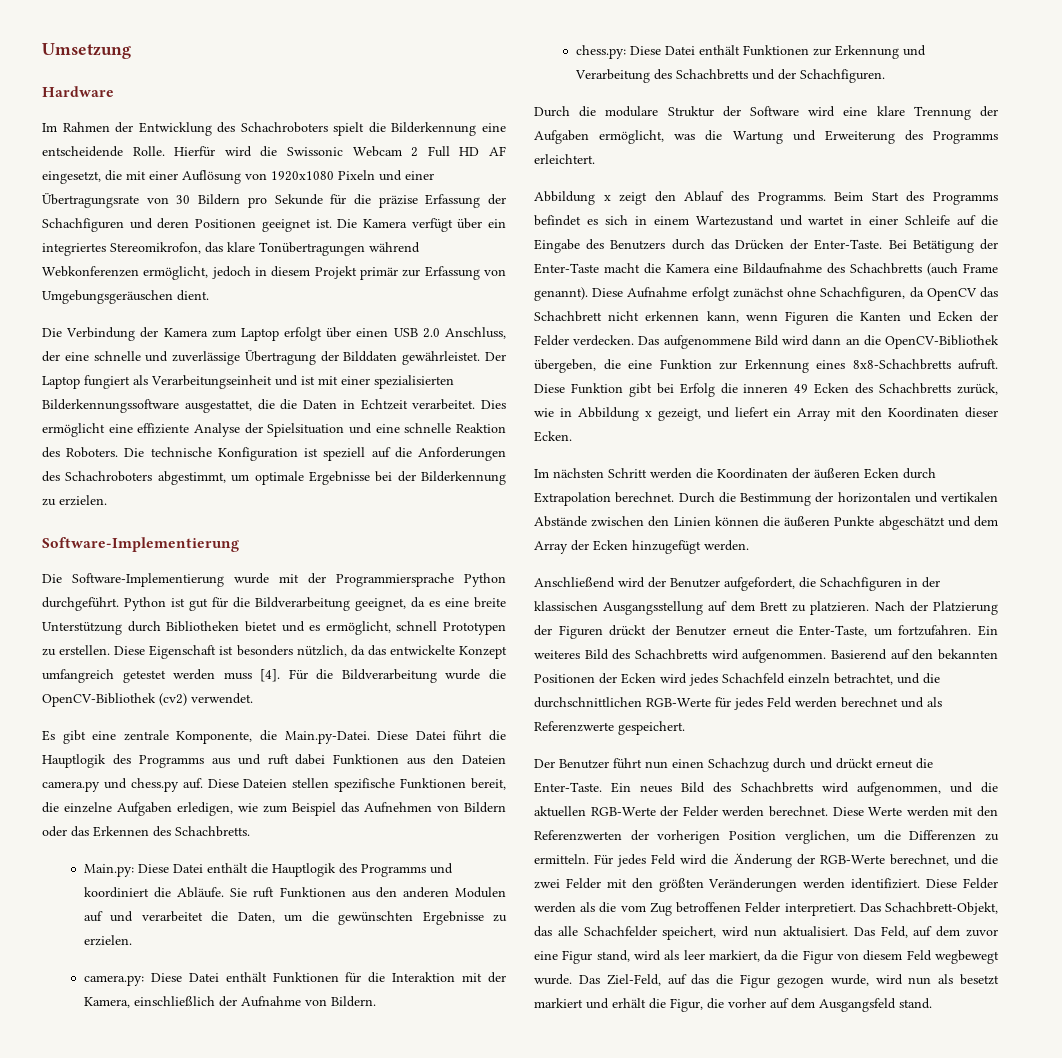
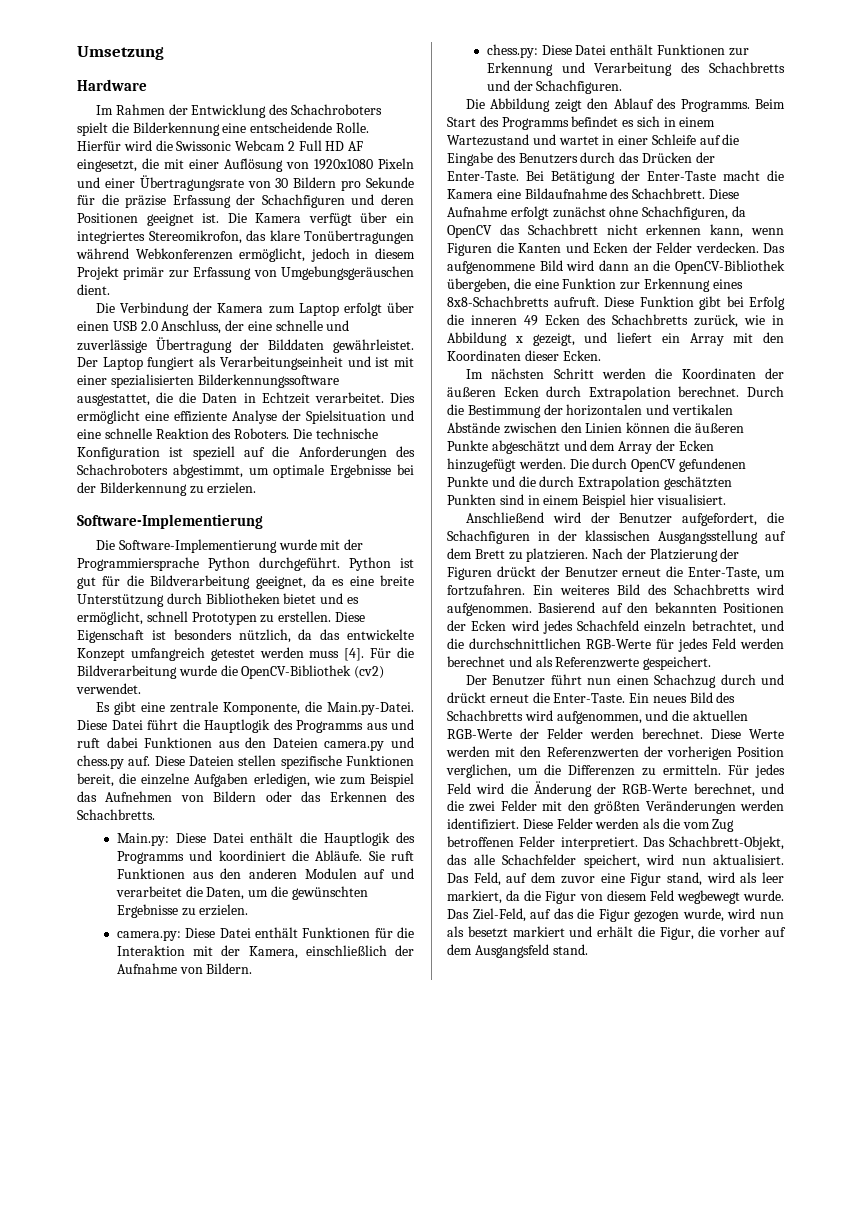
- Durch die modulare Struktur der Software wird eine klare Trennung der Aufgaben ermöglicht, was die Wartung und Erweiterung des Programms erleichtert.
- Abbildung x zeigt den Ablauf des Programms.
+ Die Abbildung zeigt den Ablauf des Programms.
- Bei Betätigung der Enter-Taste macht die Kamera eine Bildaufnahme des Schachbretts (auch Frame genannt).
+ Bei Betätigung der Enter-Taste macht die Kamera eine Bildaufnahme des Schachbrett.
+ Die durch OpenCV gefundenen Punkte und die durch Extrapolation geschätzten Punkten sind in einem Beispiel hier visualisiert.

